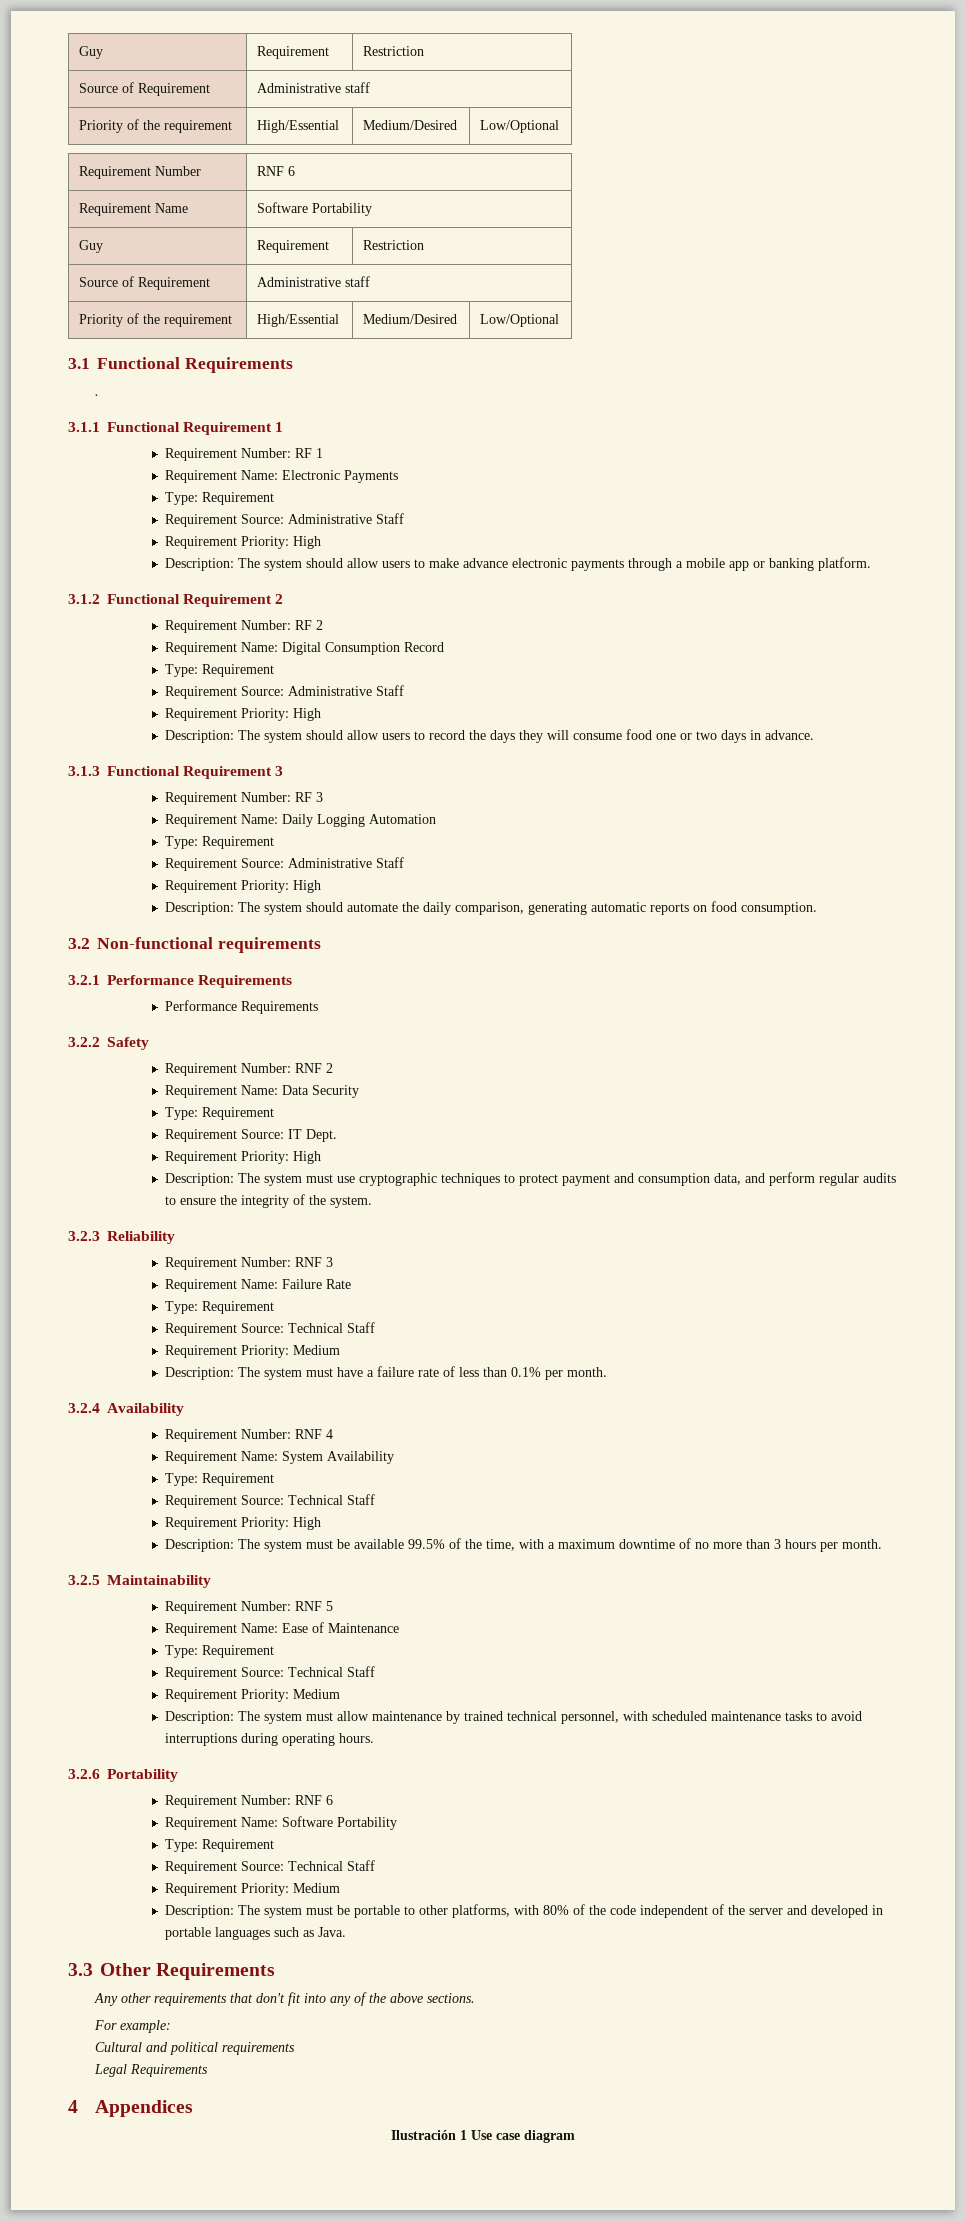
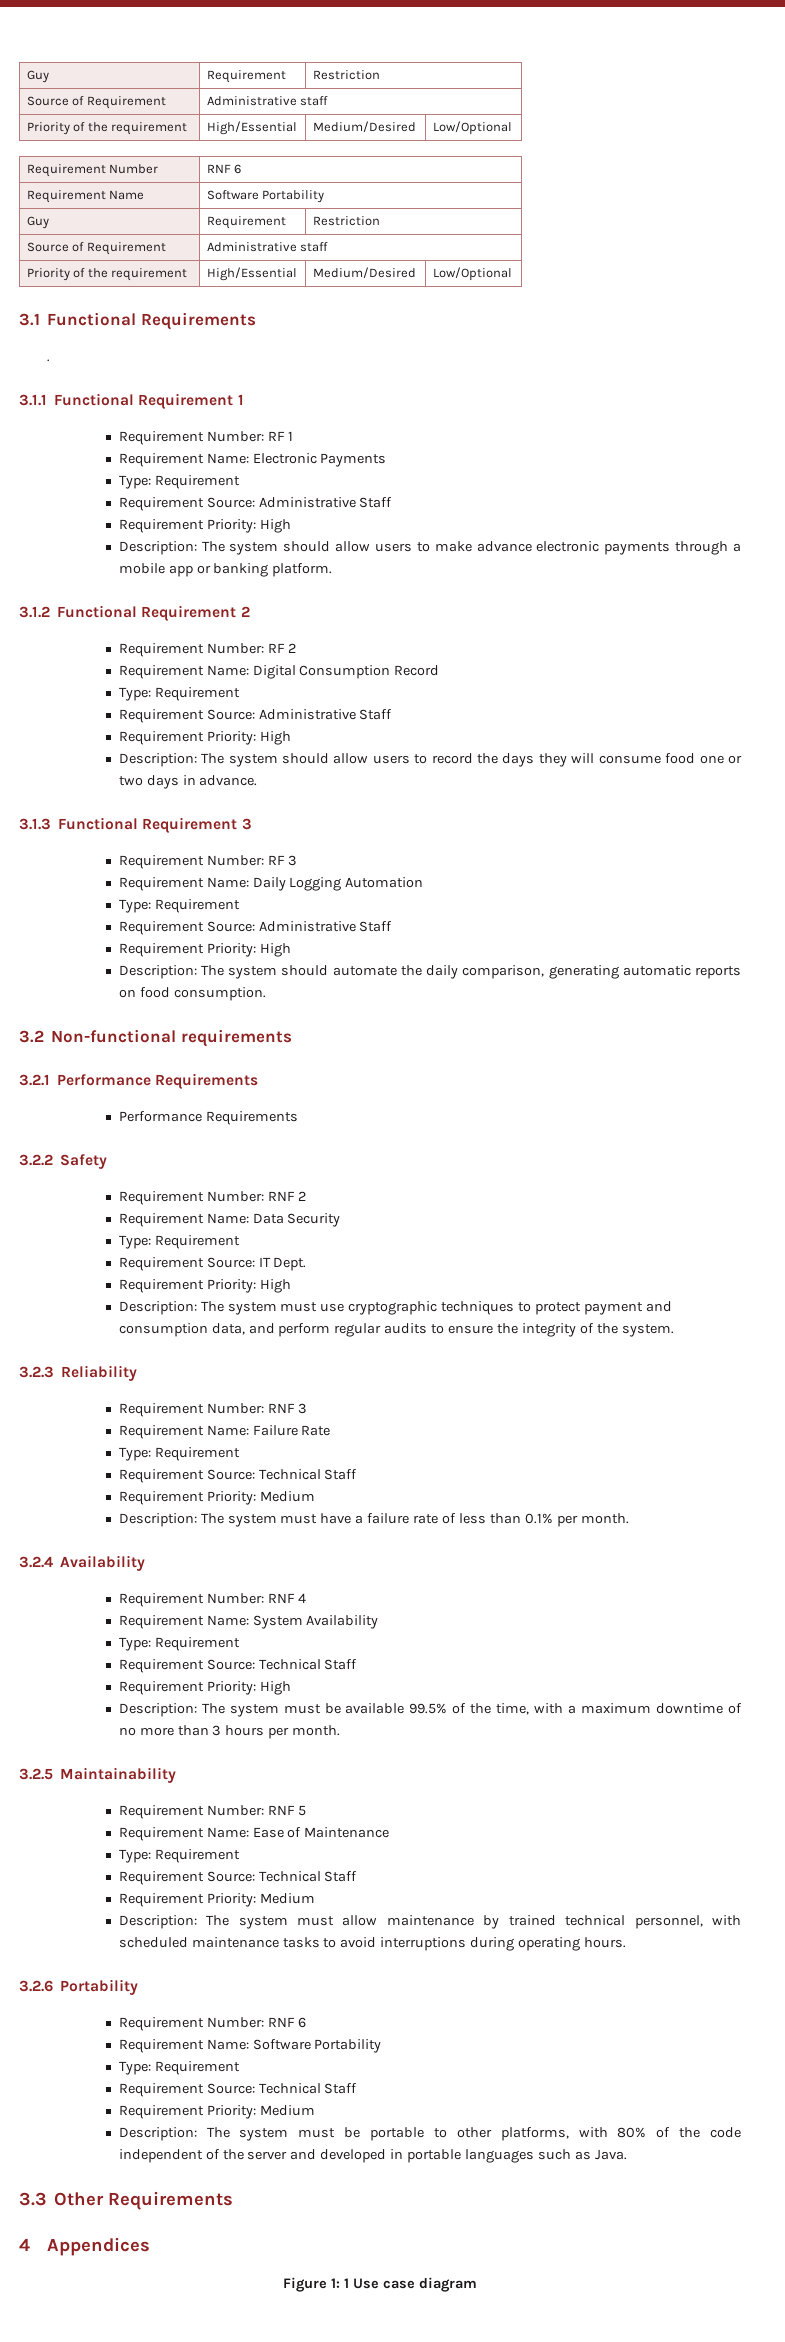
- Any other requirements that don't fit into any of the above sections.
- For example:
- Cultural and political requirements
- Legal Requirements
- Ilustración 1 Use case diagram
+ Figure 1: 1 Use case diagram

